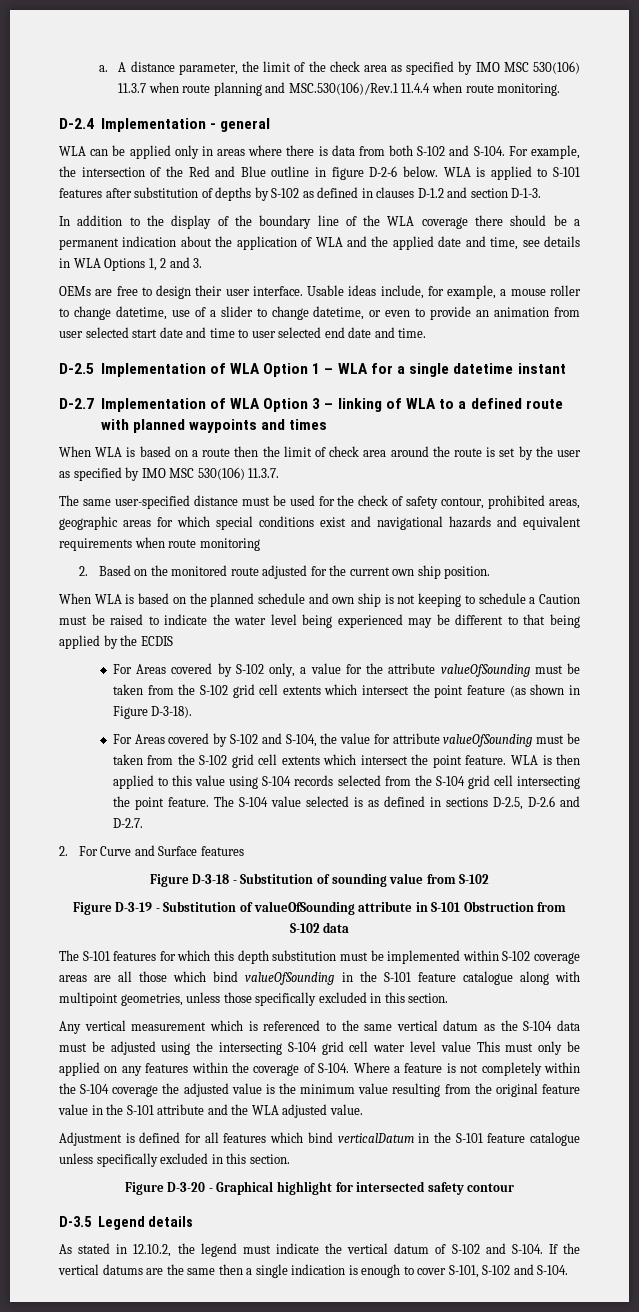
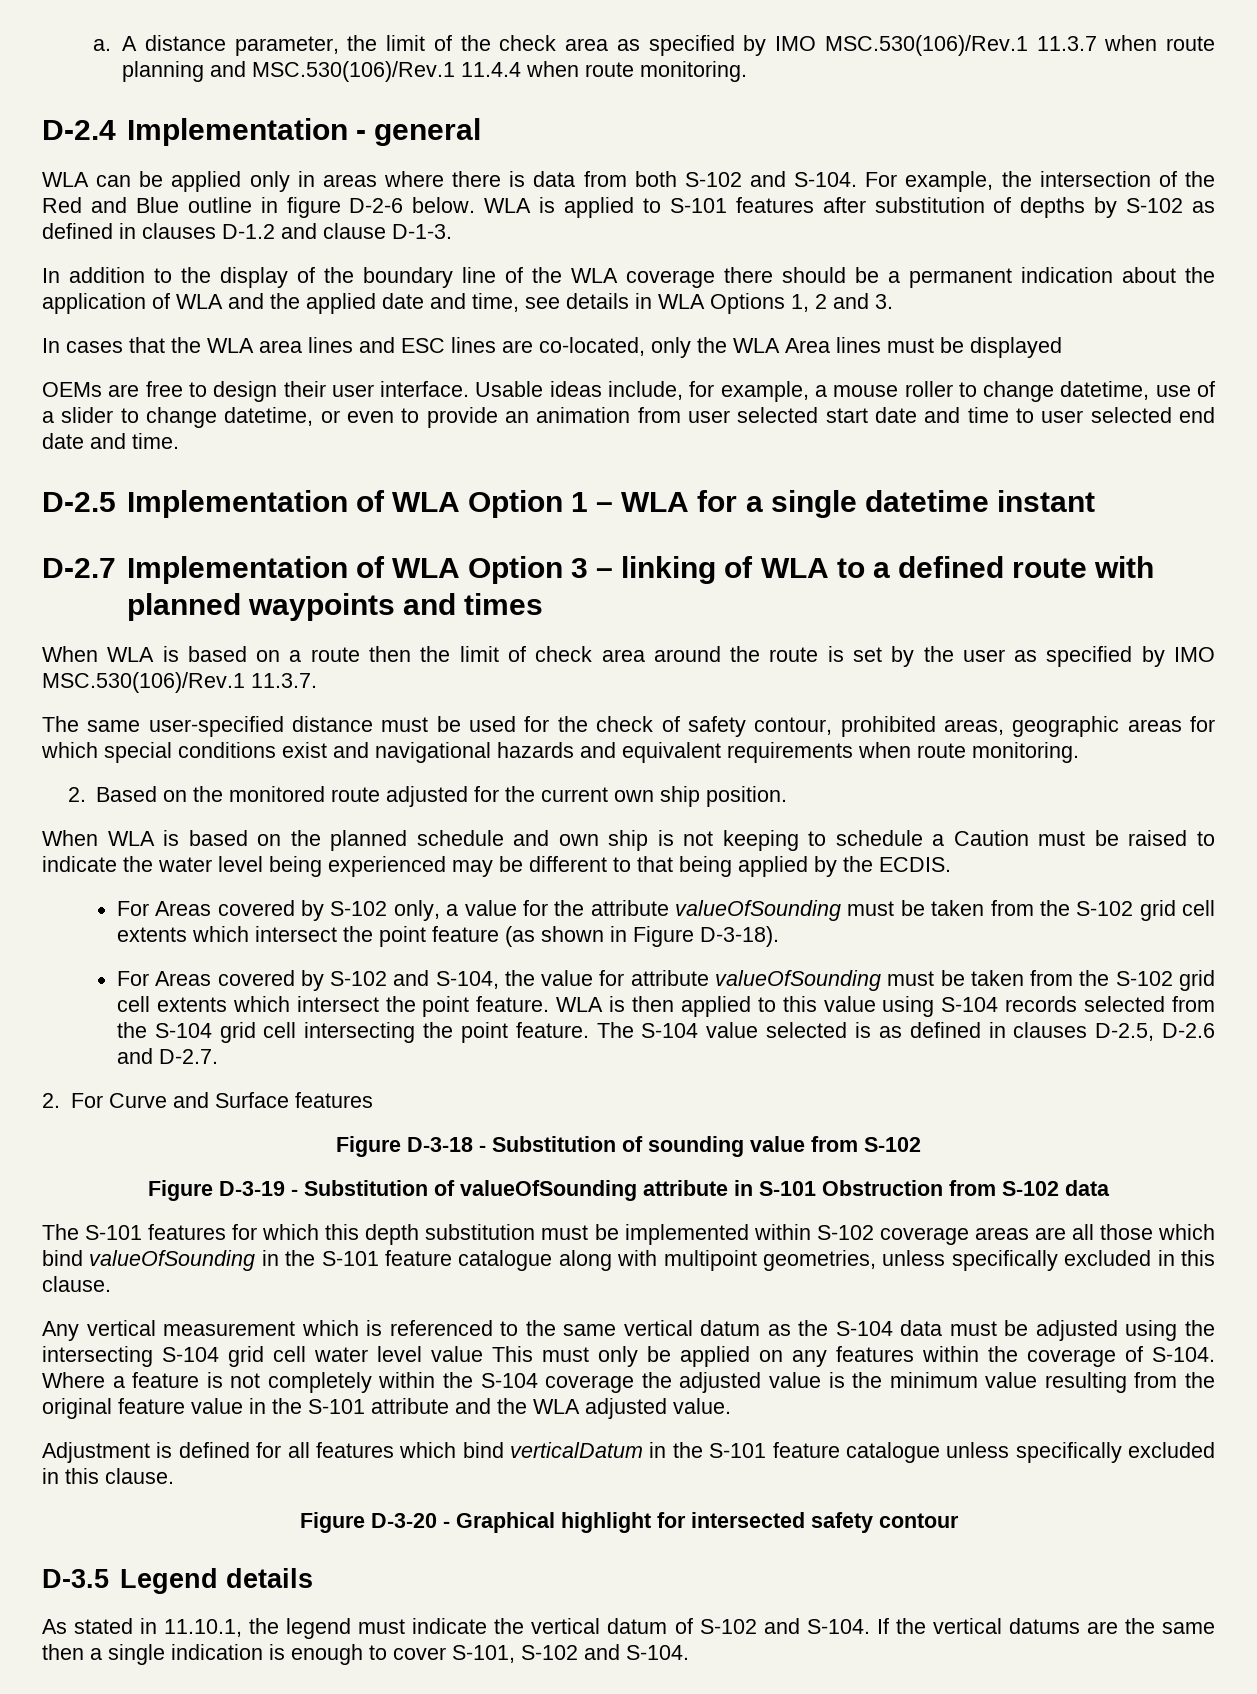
- A distance parameter, the limit of the check area as specified by IMO MSC 530(106) 11.3.7 when route planning and MSC.530(106)/Rev.1 11.4.4 when route monitoring.
+ A distance parameter, the limit of the check area as specified by IMO MSC.530(106)/Rev.1 11.3.7 when route planning and MSC.530(106)/Rev.1 11.4.4 when route monitoring.
- WLA is applied to S-101 features after substitution of depths by S-102 as defined in clauses D-1.2 and section D-1-3.
+ WLA is applied to S-101 features after substitution of depths by S-102 as defined in clauses D-1.2 and clause D-1-3.
+ In cases that the WLA area lines and ESC lines are co-located, only the WLA Area lines must be displayed
- When WLA is based on a route then the limit of check area around the route is set by the user as specified by IMO MSC 530(106) 11.3.7.
+ When WLA is based on a route then the limit of check area around the route is set by the user as specified by IMO MSC.530(106)/Rev.1 11.3.7.
- The same user-specified distance must be used for the check of safety contour, prohibited areas, geographic areas for which special conditions exist and navigational hazards and equivalent requirements when route monitoring
+ The same user-specified distance must be used for the check of safety contour, prohibited areas, geographic areas for which special conditions exist and navigational hazards and equivalent requirements when route monitoring.
- When WLA is based on the planned schedule and own ship is not keeping to schedule a Caution must be raised to indicate the water level being experienced may be different to that being applied by the ECDIS
+ When WLA is based on the planned schedule and own ship is not keeping to schedule a Caution must be raised to indicate the water level being experienced may be different to that being applied by the ECDIS.
- The S-104 value selected is as defined in sections D-2.5, D-2.6 and D-2.7.
+ The S-104 value selected is as defined in clauses D-2.5, D-2.6 and D-2.7.
- The S-101 features for which this depth substitution must be implemented within S-102 coverage areas are all those which bind valueOfSounding in the S-101 feature catalogue along with multipoint geometries, unless those specifically excluded in this section.
+ The S-101 features for which this depth substitution must be implemented within S-102 coverage areas are all those which bind valueOfSounding in the S-101 feature catalogue along with multipoint geometries, unless specifically excluded in this clause.
- Adjustment is defined for all features which bind verticalDatum in the S-101 feature catalogue unless specifically excluded in this section.
+ Adjustment is defined for all features which bind verticalDatum in the S-101 feature catalogue unless specifically excluded in this clause.
- As stated in 12.10.2, the legend must indicate the vertical datum of S-102 and S-104.
+ As stated in 11.10.1, the legend must indicate the vertical datum of S-102 and S-104.

